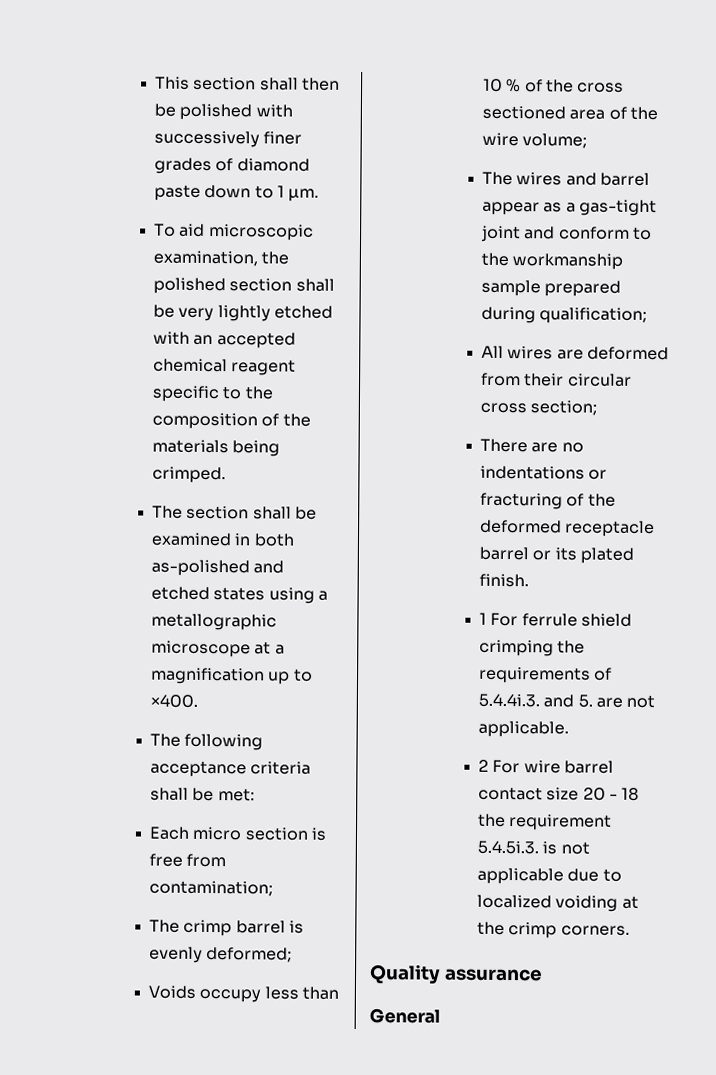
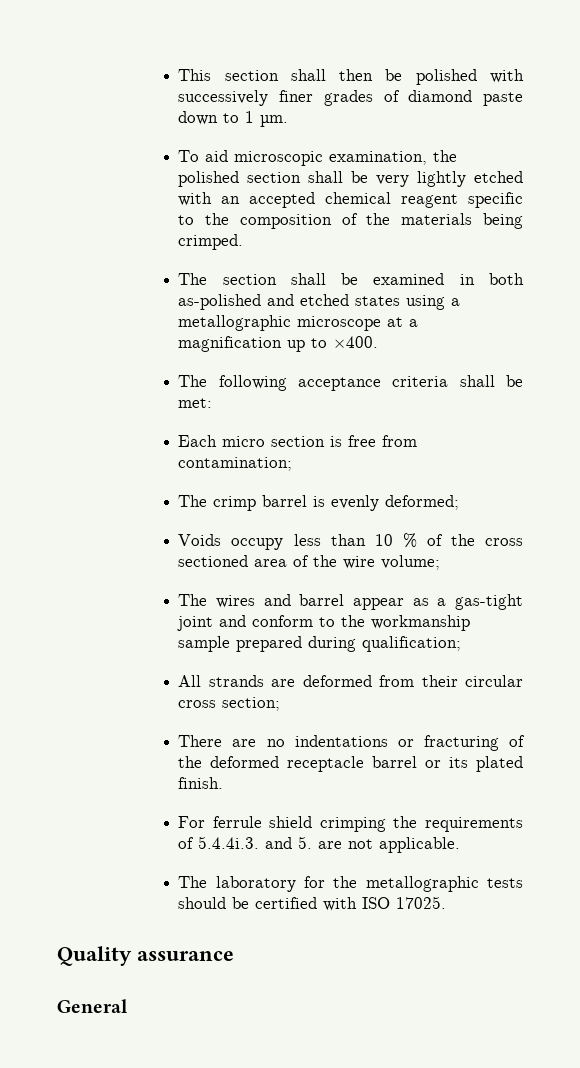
- All wires are deformed from their circular cross section;
+ All strands are deformed from their circular cross section;
- 1 For ferrule shield crimping the requirements of 5.4.4i.3. and 5. are not applicable.
+ For ferrule shield crimping the requirements of 5.4.4i.3. and 5. are not applicable.
- 2 For wire barrel contact size 20 - 18 the requirement 5.4.5i.3. is not applicable due to localized voiding at the crimp corners.
+ The laboratory for the metallographic tests should be certified with ISO 17025.

